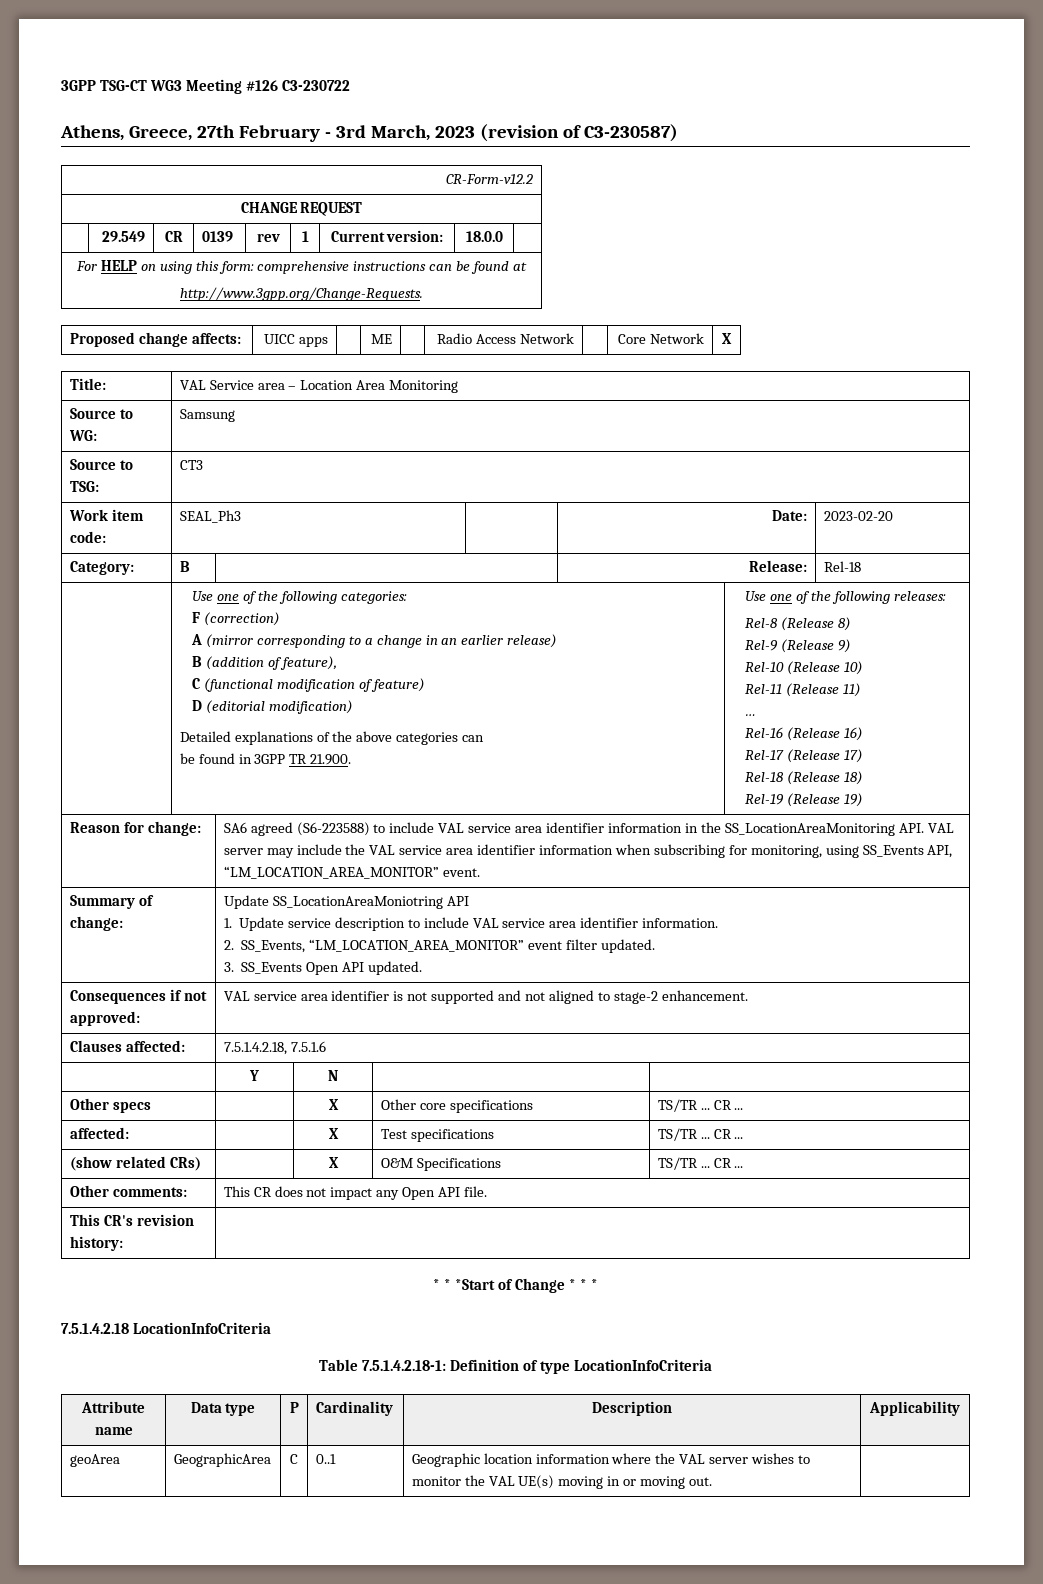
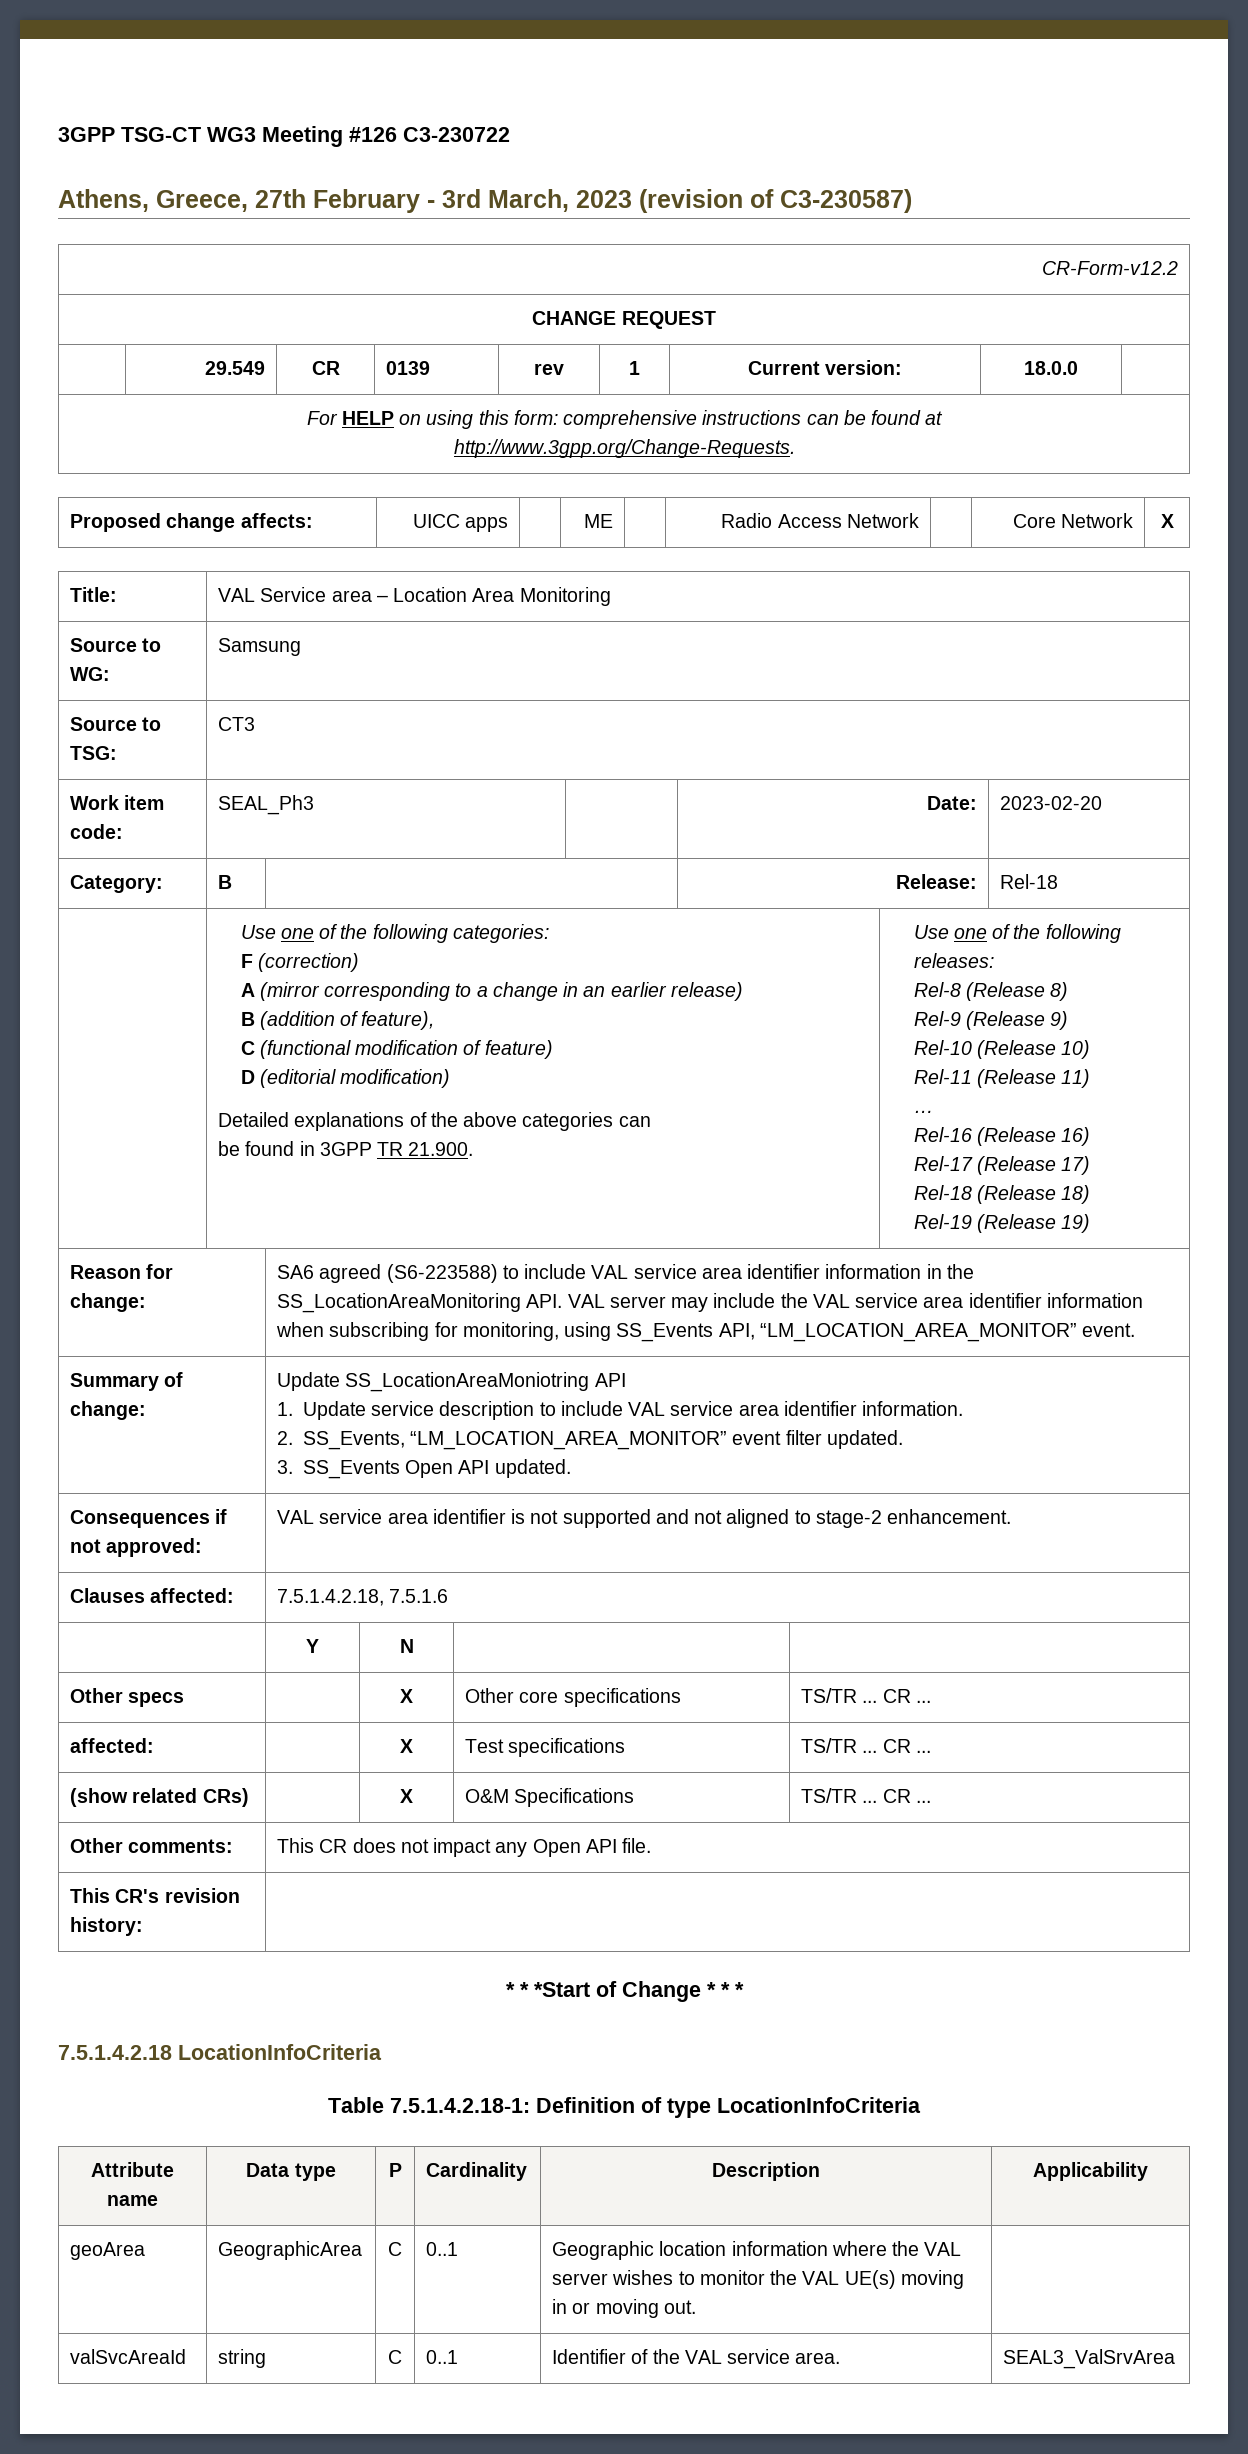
+ valSvcAreaId | string | C | 0..1 | Identifier of the VAL service area. | SEAL3_ValSrvArea

